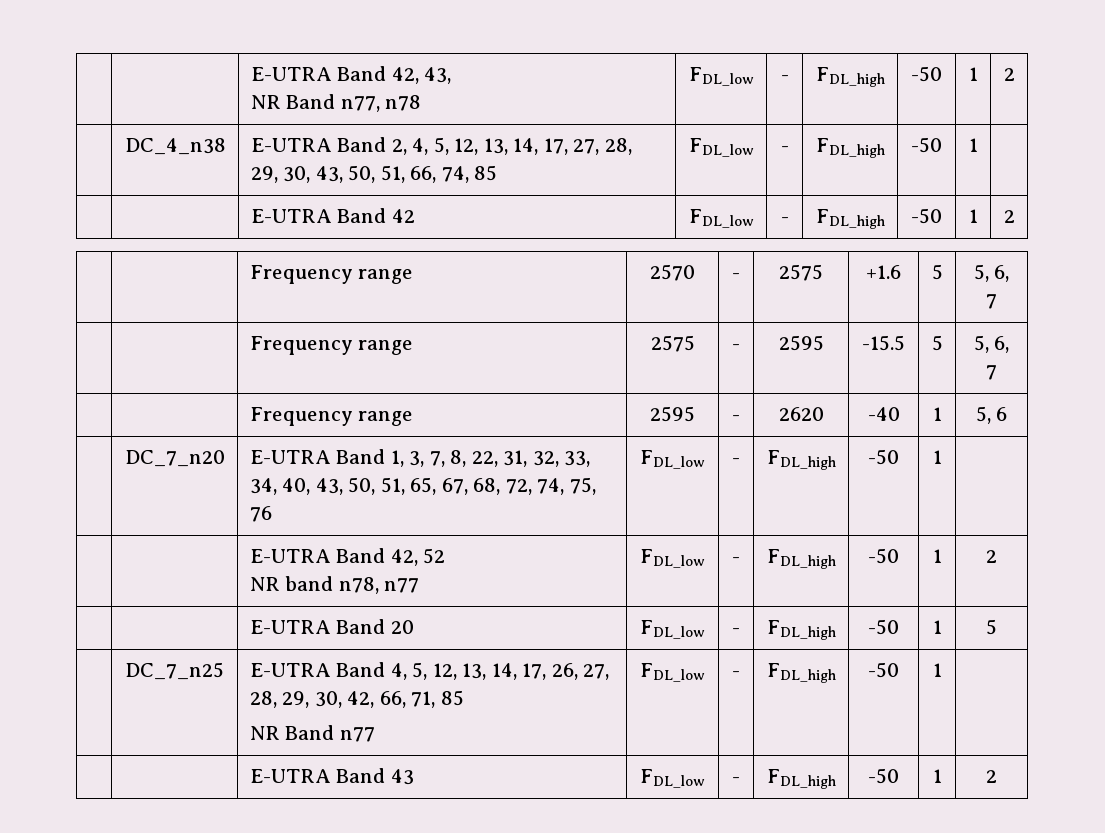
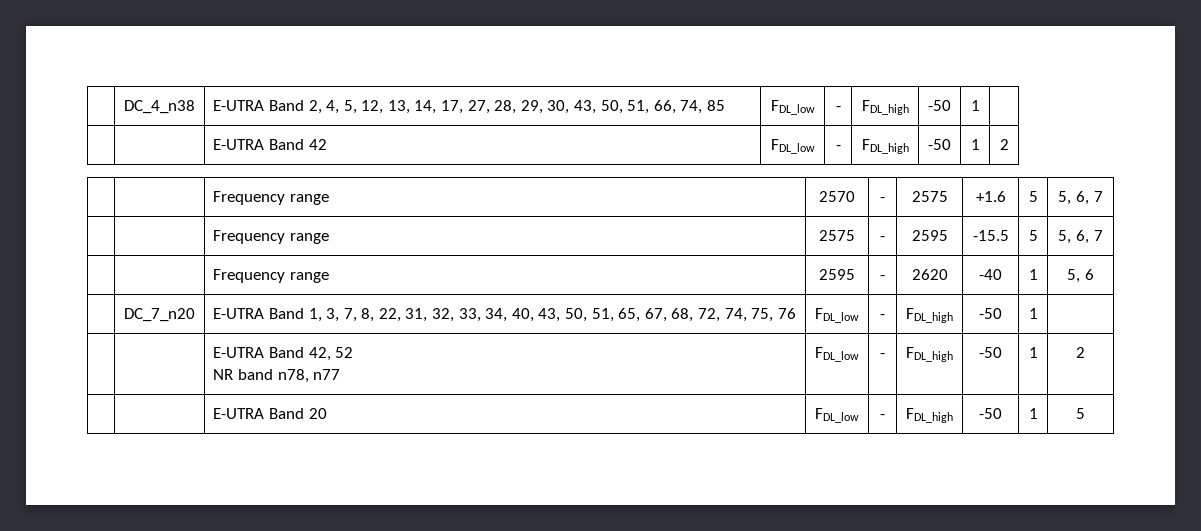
- | | E-UTRA Band 42, 43,
- NR Band n77, n78 | FDL_low | - | FDL_high | -50 | 1 | 2
- | DC_7_n25 | E-UTRA Band 4, 5, 12, 13, 14, 17, 26, 27, 28, 29, 30, 42, 66, 71, 85
- NR Band n77 | FDL_low | - | FDL_high | -50 | 1 |
- | | E-UTRA Band 43 | FDL_low | - | FDL_high | -50 | 1 | 2

